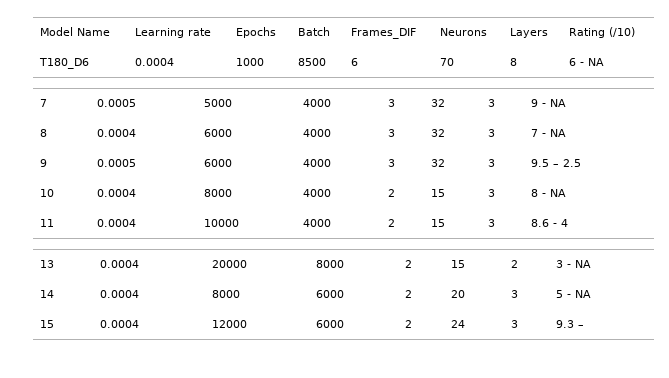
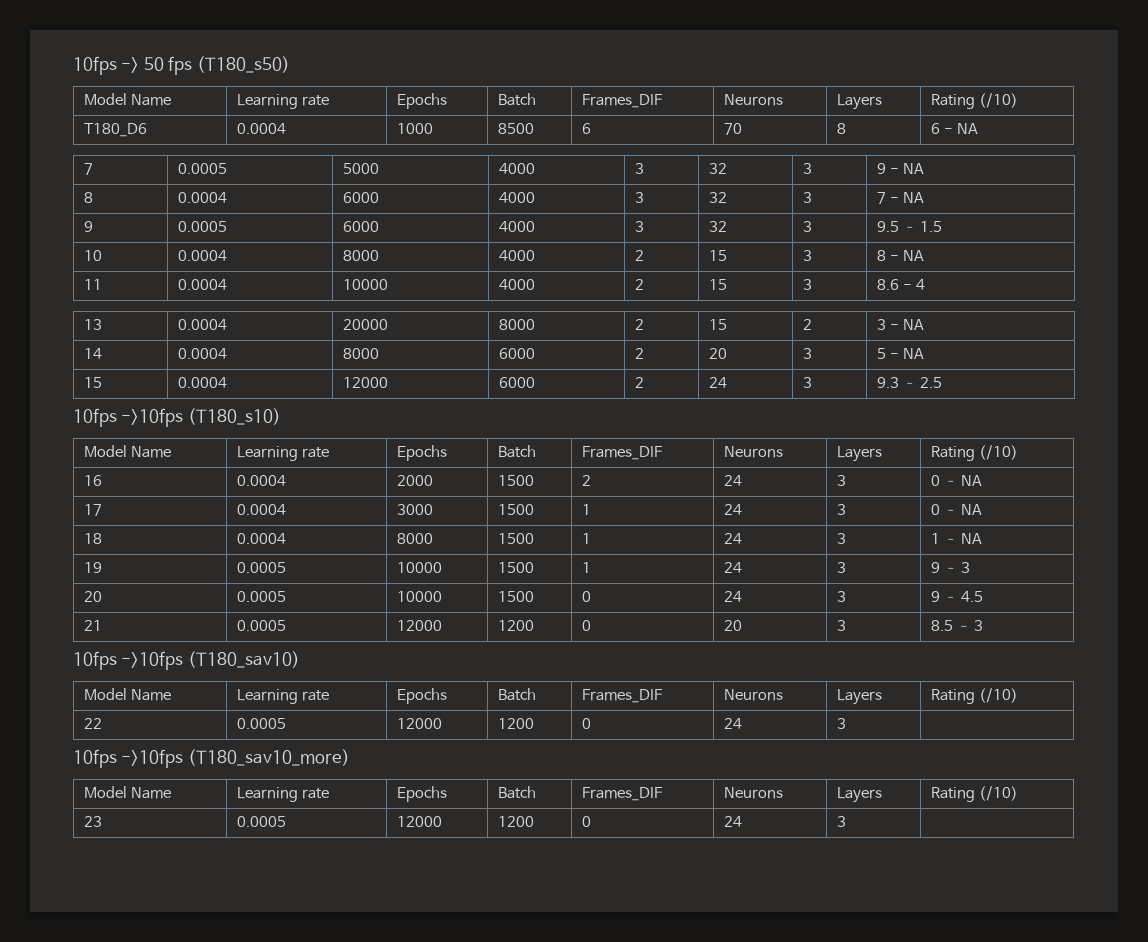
+ 10fps -> 50 fps (T180_s50)
- 9 | 0.0005 | 6000 | 4000 | 3 | 32 | 3 | 9.5 – 2.5
+ 9 | 0.0005 | 6000 | 4000 | 3 | 32 | 3 | 9.5 – 1.5
- 15 | 0.0004 | 12000 | 6000 | 2 | 24 | 3 | 9.3 –
+ 15 | 0.0004 | 12000 | 6000 | 2 | 24 | 3 | 9.3 – 2.5
+ 10fps ->10fps (T180_s10)
+ Model Name | Learning rate | Epochs | Batch | Frames_DIF | Neurons | Layers | Rating (/10)
+ 16 | 0.0004 | 2000 | 1500 | 2 | 24 | 3 | 0 – NA
+ 17 | 0.0004 | 3000 | 1500 | 1 | 24 | 3 | 0 – NA
+ 18 | 0.0004 | 8000 | 1500 | 1 | 24 | 3 | 1 – NA
+ 19 | 0.0005 | 10000 | 1500 | 1 | 24 | 3 | 9 – 3
+ 20 | 0.0005 | 10000 | 1500 | 0 | 24 | 3 | 9 – 4.5
+ 21 | 0.0005 | 12000 | 1200 | 0 | 20 | 3 | 8.5 – 3
+ 10fps ->10fps (T180_sav10)
+ Model Name | Learning rate | Epochs | Batch | Frames_DIF | Neurons | Layers | Rating (/10)
+ 22 | 0.0005 | 12000 | 1200 | 0 | 24 | 3 |
+ 10fps ->10fps (T180_sav10_more)
+ Model Name | Learning rate | Epochs | Batch | Frames_DIF | Neurons | Layers | Rating (/10)
+ 23 | 0.0005 | 12000 | 1200 | 0 | 24 | 3 |

